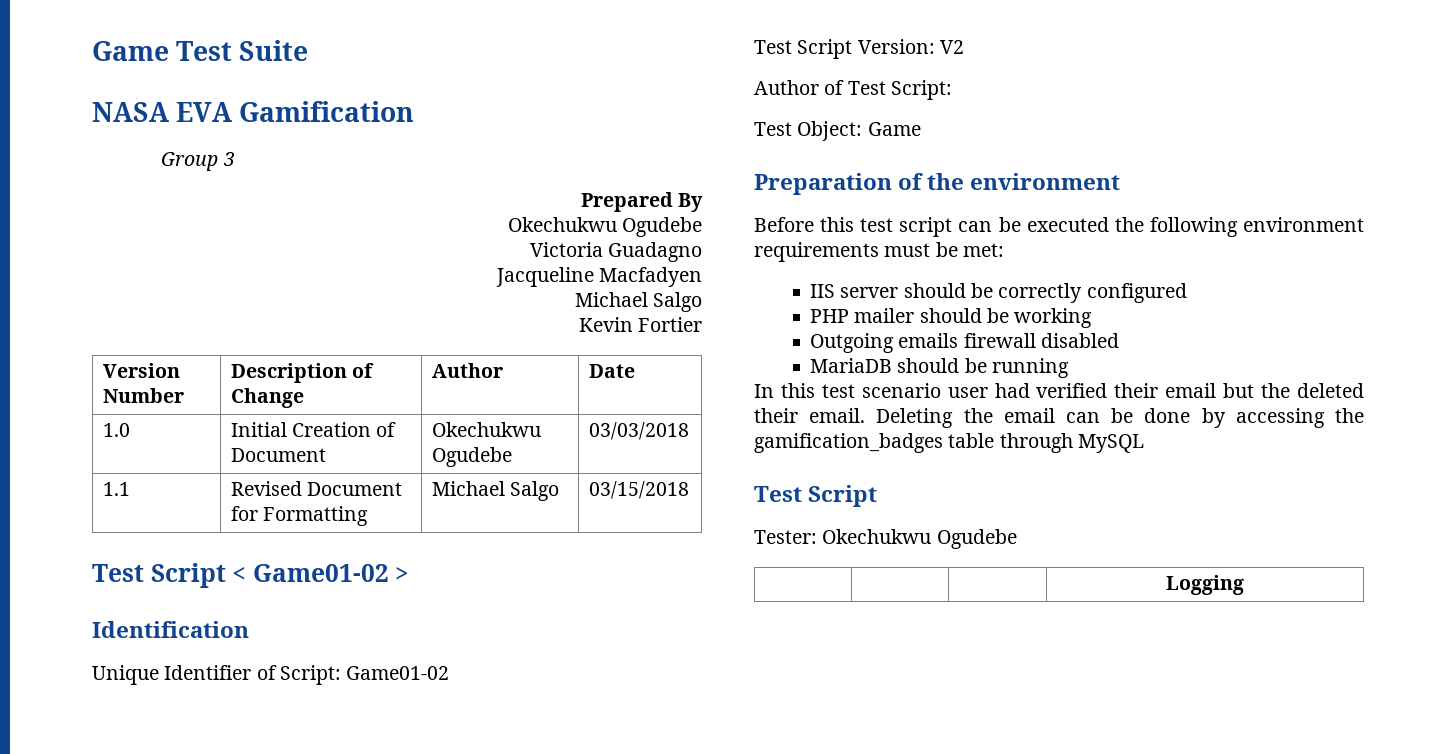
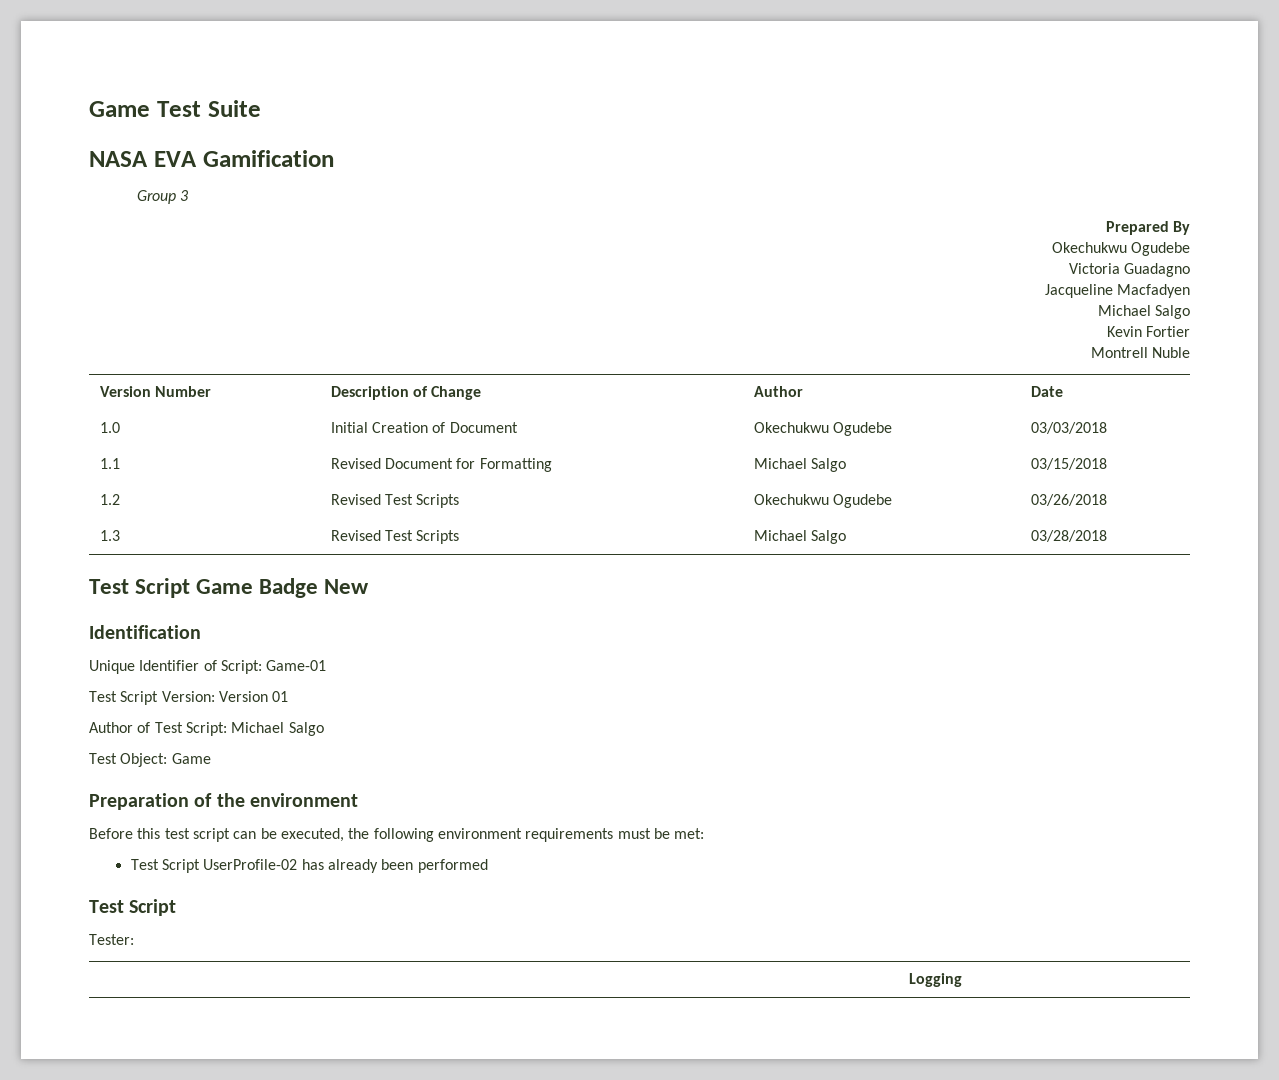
+ Montrell Nuble
- Test Script < Game01-02 >
+ 1.2 | Revised Test Scripts | Okechukwu Ogudebe | 03/26/2018
+ 1.3 | Revised Test Scripts | Michael Salgo | 03/28/2018
+ Test Script Game Badge New
- Unique Identifier of Script: Game01-02
+ Unique Identifier of Script: Game-01
- Test Script Version: V2
+ Test Script Version: Version 01
- Author of Test Script:
+ Author of Test Script: Michael Salgo
- Before this test script can be executed the following environment requirements must be met:
+ Before this test script can be executed, the following environment requirements must be met:
- IIS server should be correctly configured
- PHP mailer should be working
- Outgoing emails firewall disabled
- MariaDB should be running
- In this test scenario user had verified their email but the deleted their email. Deleting the email can be done by accessing the gamification_badges table through MySQL
+ Test Script UserProfile-02 has already been performed
- Tester: Okechukwu Ogudebe
+ Tester:

